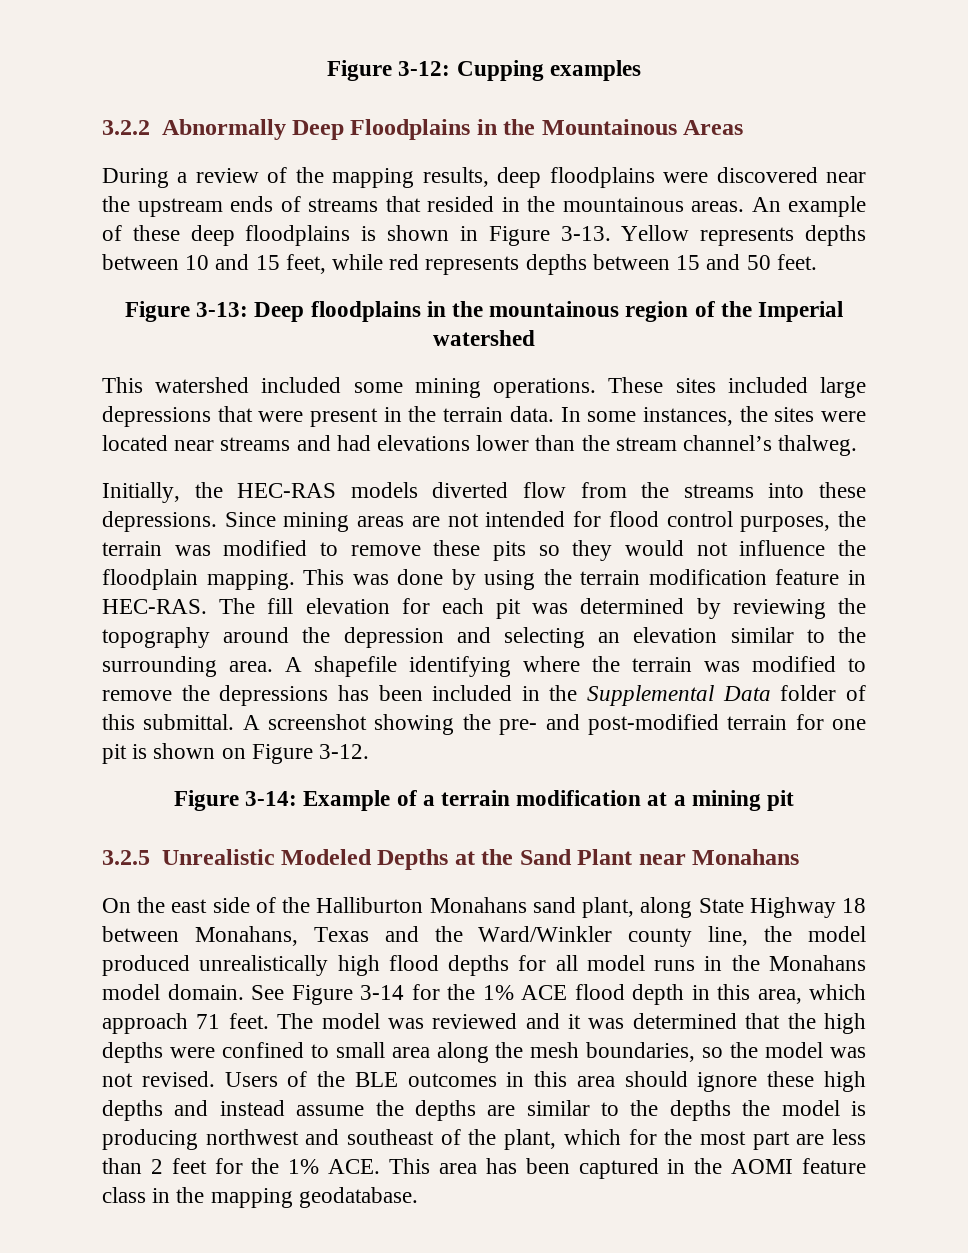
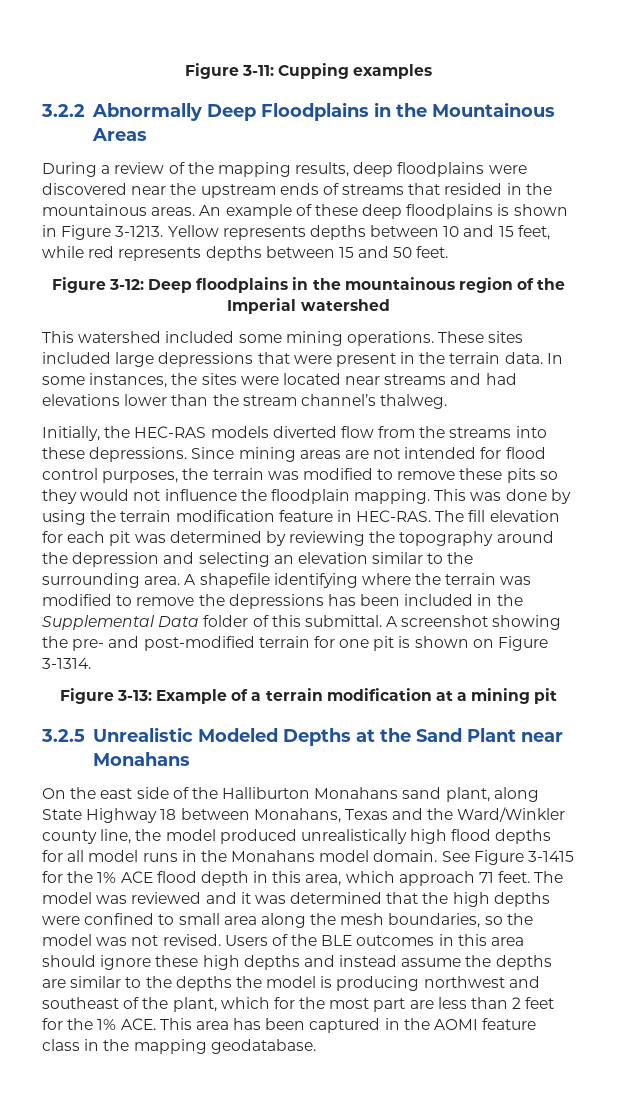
- Figure 3-12: Cupping examples
+ Figure 3-11: Cupping examples
- An example of these deep floodplains is shown in Figure 3-13.
+ An example of these deep floodplains is shown in Figure 3-1213.
- Figure 3-13: Deep floodplains in the mountainous region of the Imperial watershed
+ Figure 3-12: Deep floodplains in the mountainous region of the Imperial watershed
- A screenshot showing the pre- and post-modified terrain for one pit is shown on Figure 3-12.
- Figure 3-14: Example of a terrain modification at a mining pit
+ A screenshot showing the pre- and post-modified terrain for one pit is shown on Figure 3-1314.
+ Figure 3-13: Example of a terrain modification at a mining pit
- See Figure 3-14 for the 1% ACE flood depth in this area, which approach 71 feet.
+ See Figure 3-1415 for the 1% ACE flood depth in this area, which approach 71 feet.

